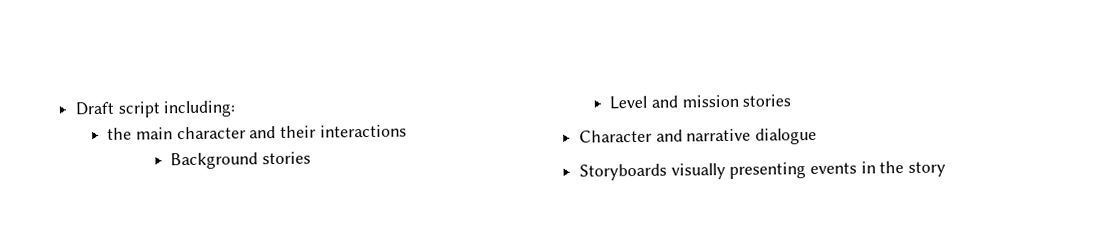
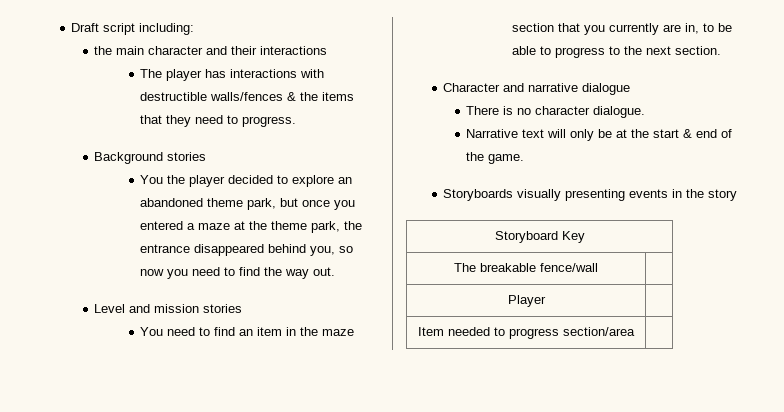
+ The player has interactions with destructible walls/fences & the items that they need to progress.
  Background stories
+ You the player decided to explore an abandoned theme park, but once you entered a maze at the theme park, the entrance disappeared behind you, so now you need to find the way out.
  Level and mission stories
+ You need to find an item in the maze section that you currently are in, to be able to progress to the next section.
  Character and narrative dialogue
+ There is no character dialogue.
+ Narrative text will only be at the start & end of the game.
+ Storyboard Key
+ The breakable fence/wall |
+ Player |
+ Item needed to progress section/area |

